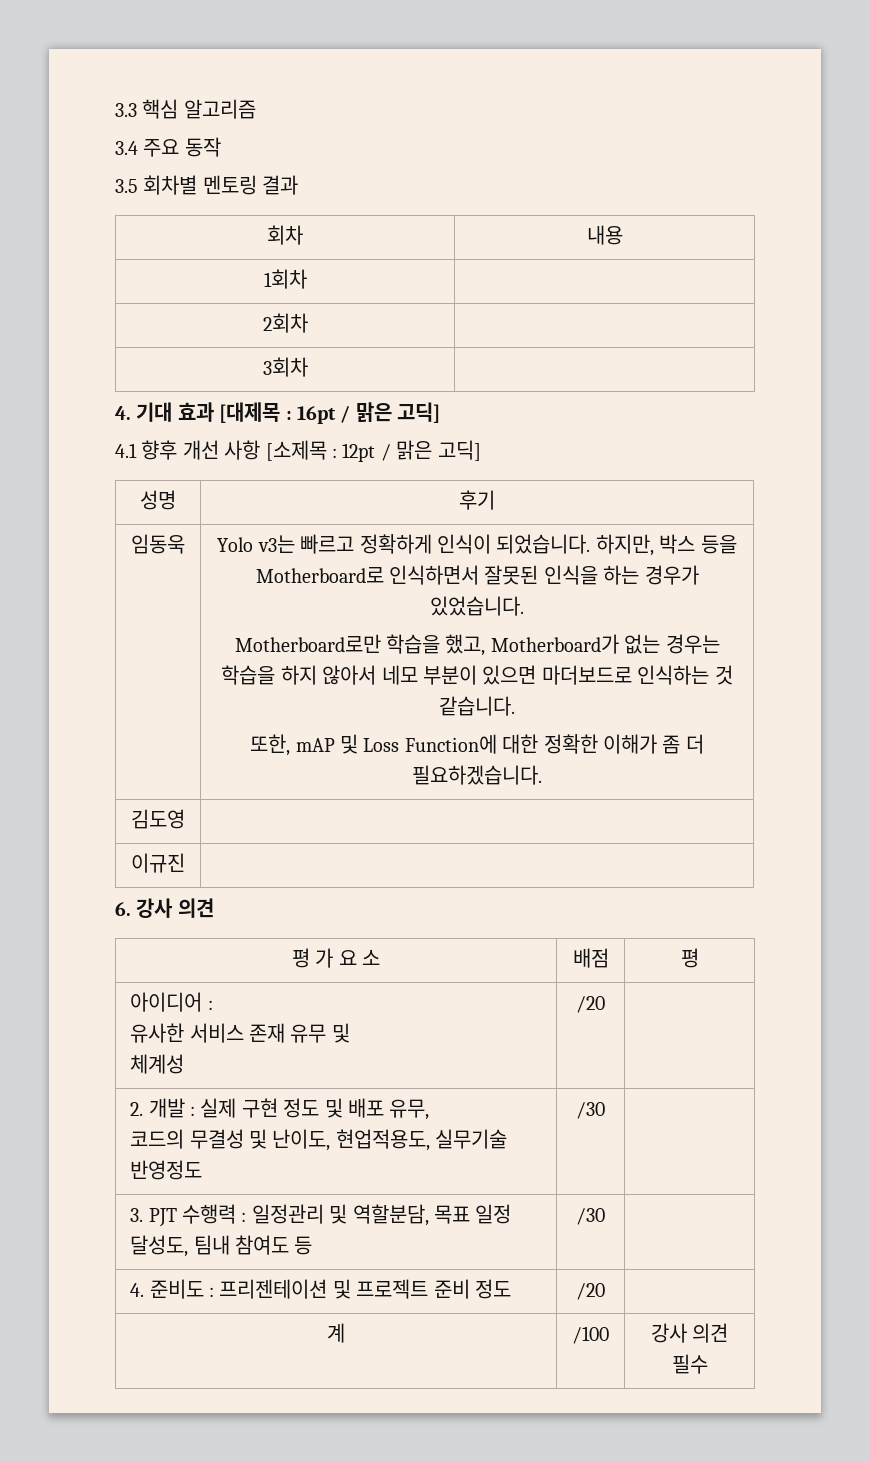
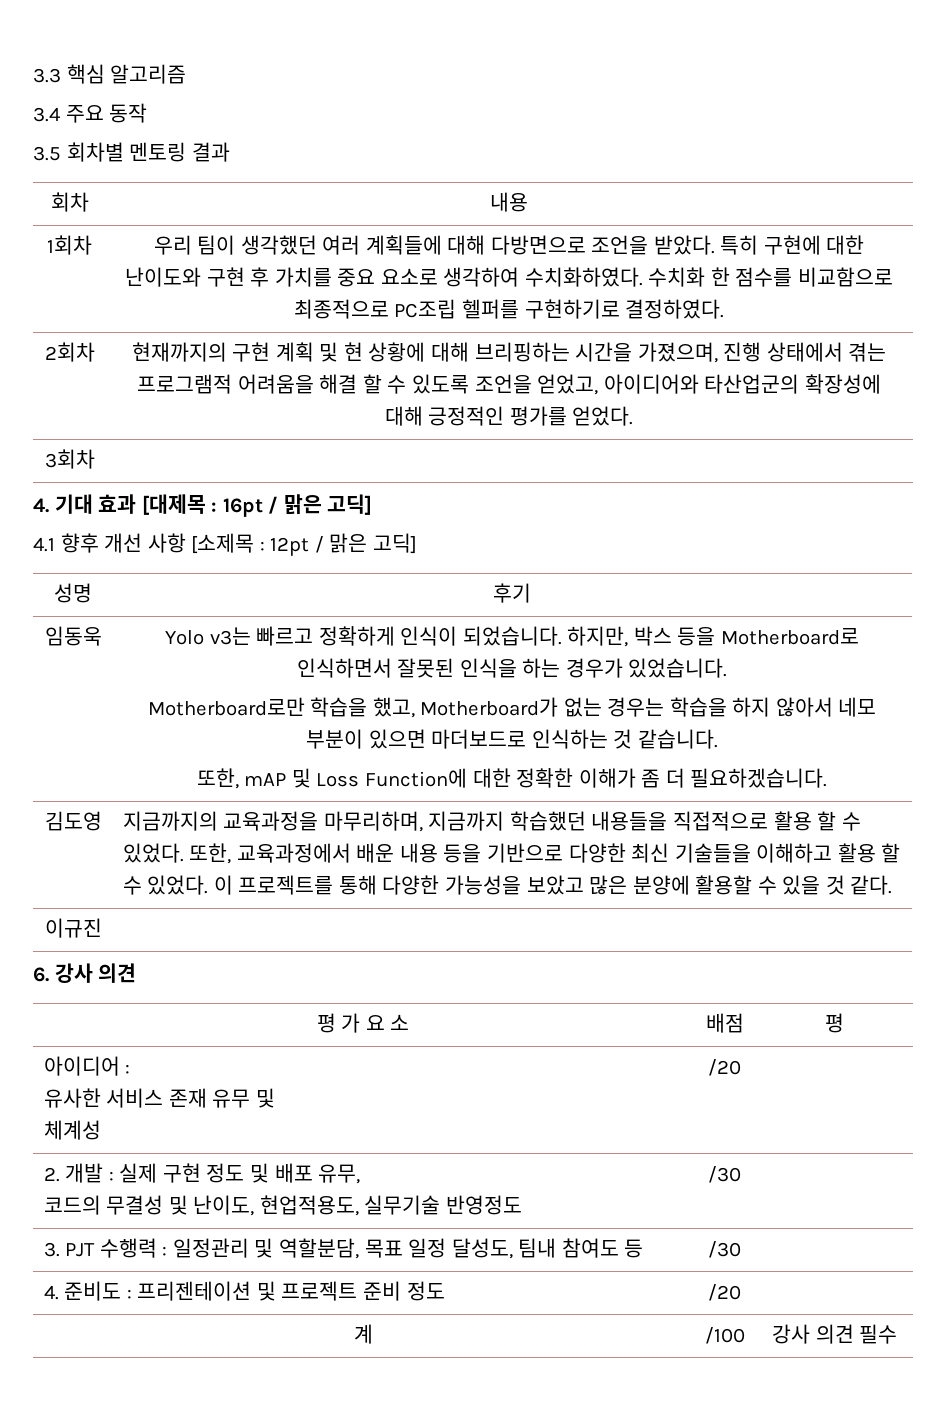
- 1회차 |
- 2회차 |
+ 1회차 | 우리 팀이 생각했던 여러 계획들에 대해 다방면으로 조언을 받았다. 특히 구현에 대한 난이도와 구현 후 가치를 중요 요소로 생각하여 수치화하였다. 수치화 한 점수를 비교함으로 최종적으로 PC조립 헬퍼를 구현하기로 결정하였다.
+ 2회차 | 현재까지의 구현 계획 및 현 상황에 대해 브리핑하는 시간을 가졌으며, 진행 상태에서 겪는 프로그램적 어려움을 해결 할 수 있도록 조언을 얻었고, 아이디어와 타산업군의 확장성에 대해 긍정적인 평가를 얻었다.
- 김도영 |
+ 김도영 | 지금까지의 교육과정을 마무리하며, 지금까지 학습했던 내용들을 직접적으로 활용 할 수 있었다. 또한, 교육과정에서 배운 내용 등을 기반으로 다양한 최신 기술들을 이해하고 활용 할 수 있었다. 이 프로젝트를 통해 다양한 가능성을 보았고 많은 분양에 활용할 수 있을 것 같다.

